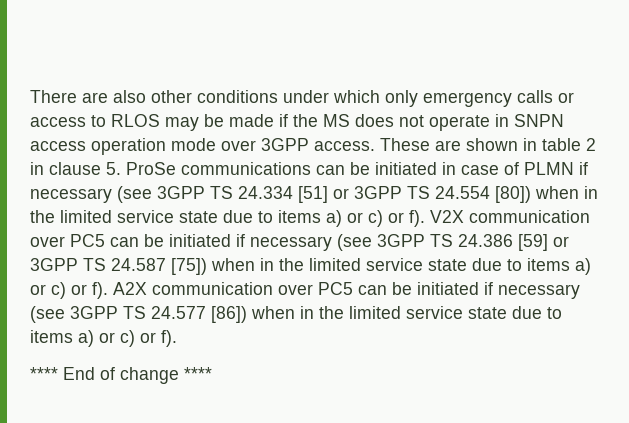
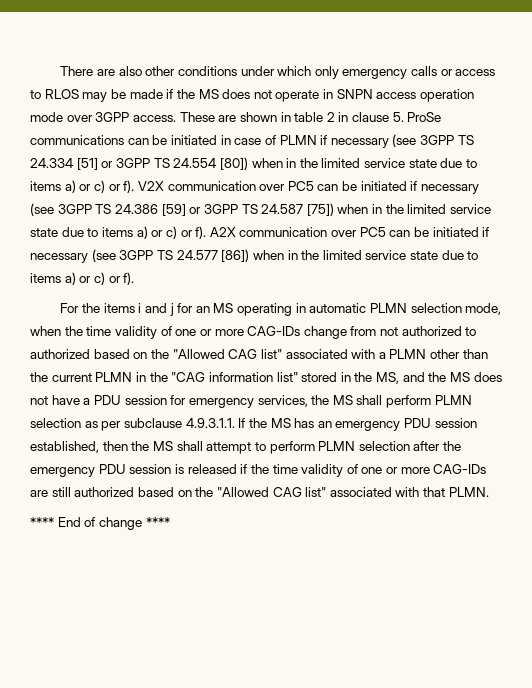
+ For the items i and j for an MS operating in automatic PLMN selection mode, when the time validity of one or more CAG-IDs change from not authorized to authorized based on the "Allowed CAG list" associated with a PLMN other than the current PLMN in the "CAG information list" stored in the MS, and the MS does not have a PDU session for emergency services, the MS shall perform PLMN selection as per subclause 4.9.3.1.1. If the MS has an emergency PDU session established, then the MS shall attempt to perform PLMN selection after the emergency PDU session is released if the time validity of one or more CAG-IDs are still authorized based on the "Allowed CAG list" associated with that PLMN.

